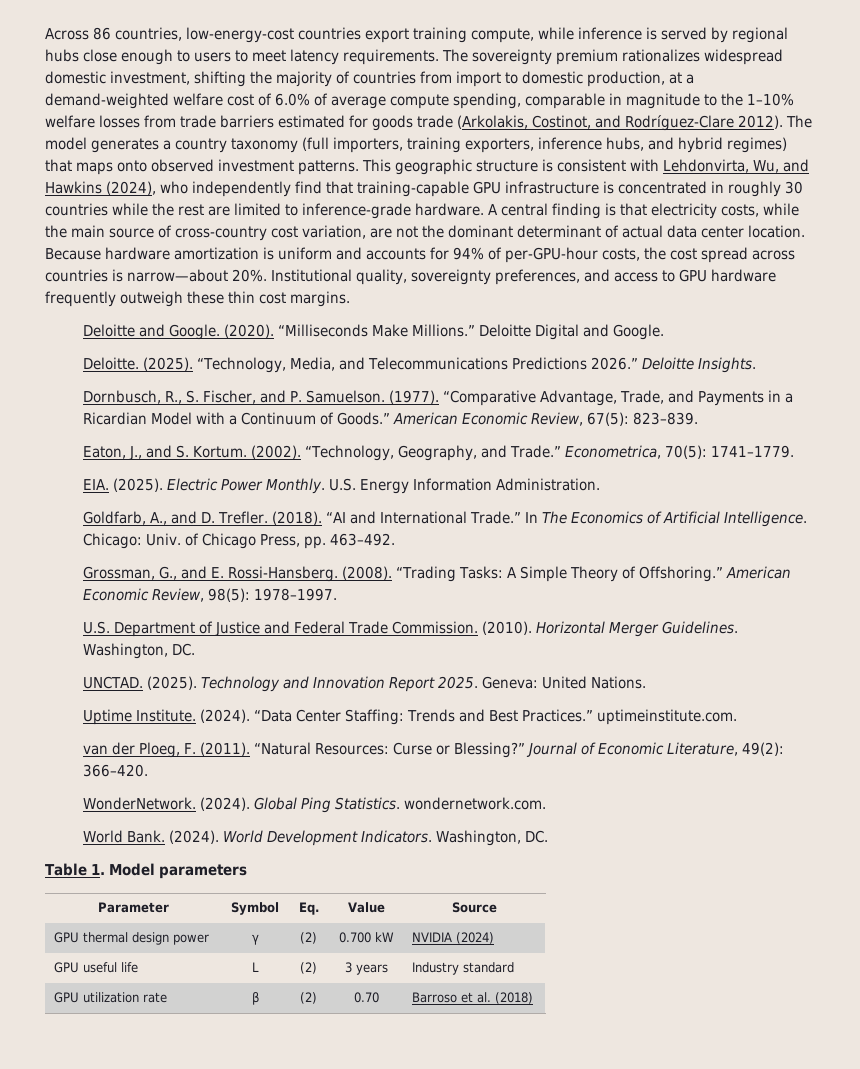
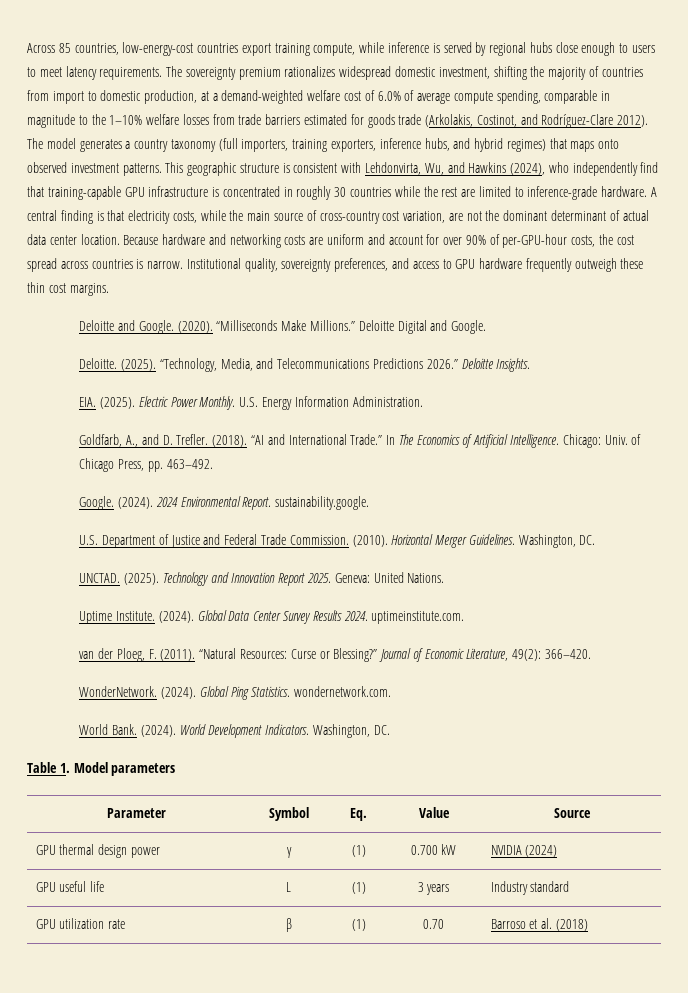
- Across 86 countries, low-energy-cost countries export training compute, while inference is served by regional hubs close enough to users to meet latency requirements.
+ Across 85 countries, low-energy-cost countries export training compute, while inference is served by regional hubs close enough to users to meet latency requirements.
- Because hardware amortization is uniform and accounts for 94% of per-GPU-hour costs, the cost spread across countries is narrow—about 20%.
+ Because hardware and networking costs are uniform and account for over 90% of per-GPU-hour costs, the cost spread across countries is narrow.
- Dornbusch, R., S. Fischer, and P. Samuelson. (1977). “Comparative Advantage, Trade, and Payments in a Ricardian Model with a Continuum of Goods.” American Economic Review, 67(5): 823–839.
- Eaton, J., and S. Kortum. (2002). “Technology, Geography, and Trade.” Econometrica, 70(5): 1741–1779.
- Grossman, G., and E. Rossi-Hansberg. (2008). “Trading Tasks: A Simple Theory of Offshoring.” American Economic Review, 98(5): 1978–1997.
+ Google. (2024). 2024 Environmental Report. sustainability.google.
- “Data Center Staffing: Trends and Best Practices.” uptimeinstitute.com.
+ Global Data Center Survey Results 2024. uptimeinstitute.com.
- GPU thermal design power | γ | (2) | 0.700 kW | NVIDIA (2024)
+ GPU thermal design power | γ | (1) | 0.700 kW | NVIDIA (2024)
- GPU useful life | L | (2) | 3 years | Industry standard
+ GPU useful life | L | (1) | 3 years | Industry standard
- GPU utilization rate | β | (2) | 0.70 | Barroso et al. (2018)
+ GPU utilization rate | β | (1) | 0.70 | Barroso et al. (2018)

